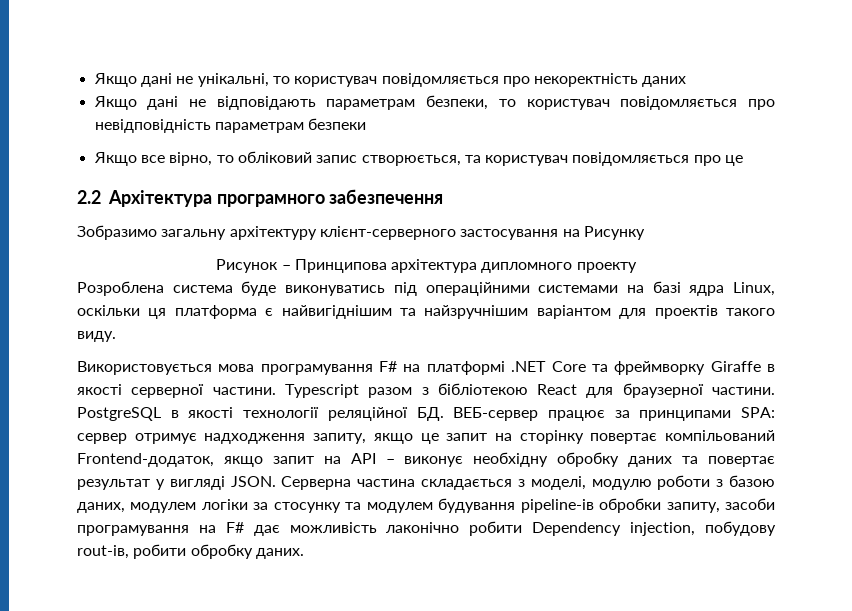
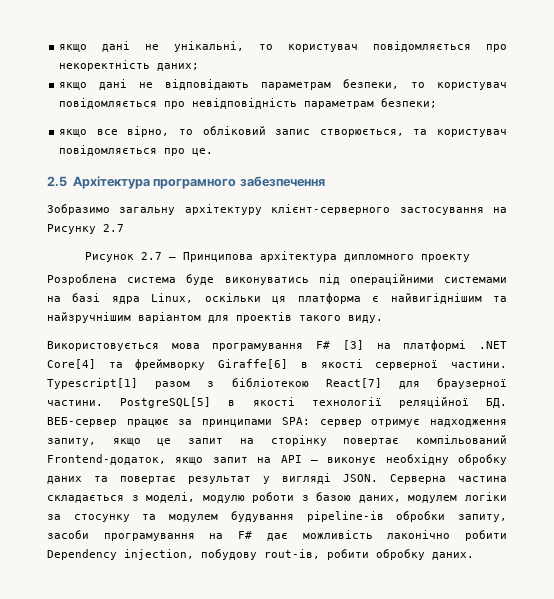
- Якщо дані не унікальні, то користувач повідомляється про некоректність даних
- Якщо дані не відповідають параметрам безпеки, то користувач повідомляється про невідповідність параметрам безпеки
- Якщо все вірно, то обліковий запис створюється, та користувач повідомляється про це
- 2.2 Архітектура програмного забезпечення
+ якщо дані не унікальні, то користувач повідомляється про некоректність даних;
+ якщо дані не відповідають параметрам безпеки, то користувач повідомляється про невідповідність параметрам безпеки;
+ якщо все вірно, то обліковий запис створюється, та користувач повідомляється про це.
+ 2.5 Архітектура програмного забезпечення
- Зобразимо загальну архітектуру клієнт-серверного застосування на Рисунку
+ Зобразимо загальну архітектуру клієнт-серверного застосування на Рисунку 2.7
- Рисунок – Принципова архітектура дипломного проекту
+ Рисунок 2.7 – Принципова архітектура дипломного проекту
- Використовується мова програмування F# на платформі .NET Core та фреймворку Giraffe в якості серверної частини.
+ Використовується мова програмування F# [3] на платформі .NET Core[4] та фреймворку Giraffe[6] в якості серверної частини.
- Typescript разом з бібліотекою React для браузерної частини.
+ Typescript[1] разом з бібліотекою React[7] для браузерної частини.
- PostgreSQL в якості технології реляційної БД. ВЕБ-сервер працює за принципами SPA: сервер отримує надходження запиту, якщо це запит на сторінку повертає компільований Frontend-додаток, якщо запит на API – виконує необхідну обробку даних та повертає результат у вигляді JSON.
+ PostgreSQL[5] в якості технології реляційної БД. ВЕБ-сервер працює за принципами SPA: сервер отримує надходження запиту, якщо це запит на сторінку повертає компільований Frontend-додаток, якщо запит на API – виконує необхідну обробку даних та повертає результат у вигляді JSON.

